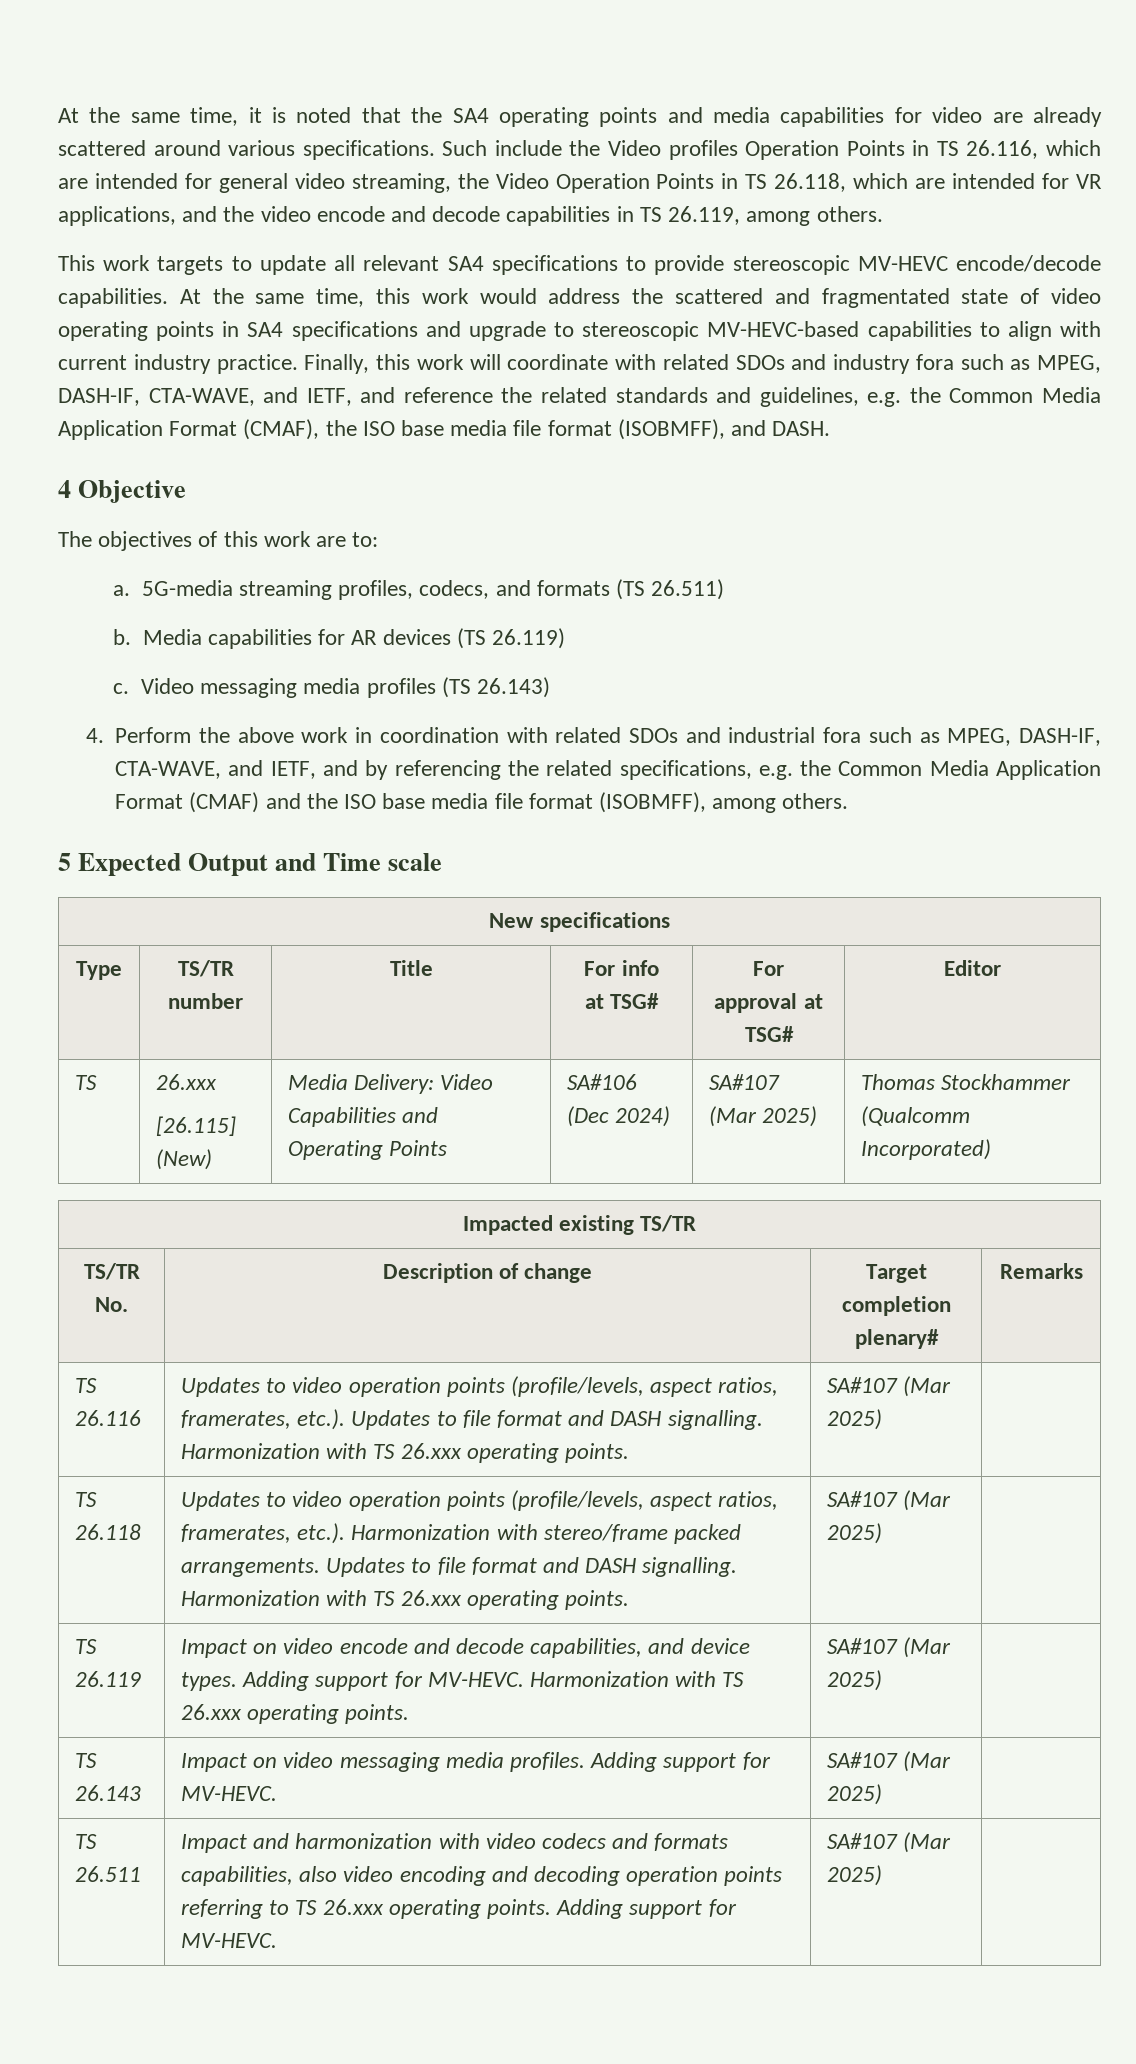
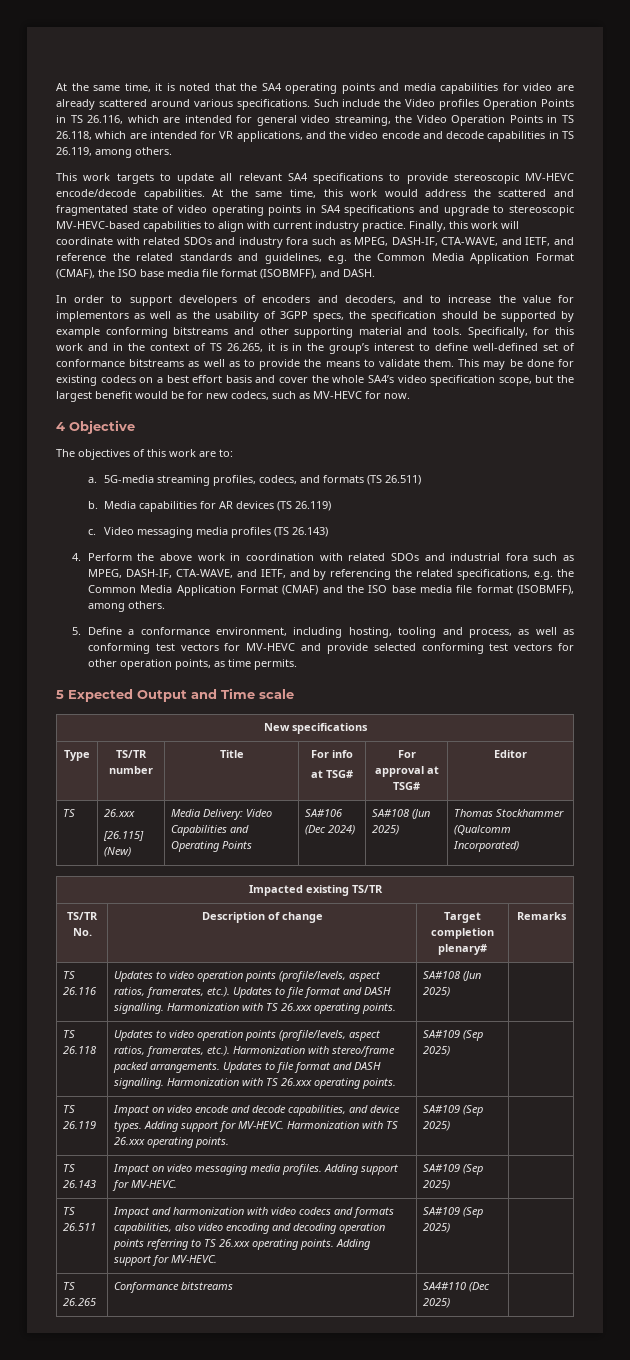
+ In order to support developers of encoders and decoders, and to increase the value for implementors as well as the usability of 3GPP specs, the specification should be supported by example conforming bitstreams and other supporting material and tools. Specifically, for this work and in the context of TS 26.265, it is in the group’s interest to define well-defined set of conformance bitstreams as well as to provide the means to validate them. This may be done for existing codecs on a best effort basis and cover the whole SA4’s video specification scope, but the largest benefit would be for new codecs, such as MV-HEVC for now.
+ 5. Define a conformance environment, including hosting, tooling and process, as well as conforming test vectors for MV-HEVC and provide selected conforming test vectors for other operation points, as time permits.
  TS | 26.xxx
- [26.115] (New) | Media Delivery: Video Capabilities and Operating Points | SA#106 (Dec 2024) | SA#107 (Mar 2025) | Thomas Stockhammer (Qualcomm Incorporated)
+ [26.115] (New) | Media Delivery: Video Capabilities and Operating Points | SA#106 (Dec 2024) | SA#108 (Jun 2025) | Thomas Stockhammer (Qualcomm Incorporated)
- TS 26.116 | Updates to video operation points (profile/levels, aspect ratios, framerates, etc.). Updates to file format and DASH signalling. Harmonization with TS 26.xxx operating points. | SA#107 (Mar 2025) |
+ TS 26.116 | Updates to video operation points (profile/levels, aspect ratios, framerates, etc.). Updates to file format and DASH signalling. Harmonization with TS 26.xxx operating points. | SA#108 (Jun 2025) |
- TS 26.118 | Updates to video operation points (profile/levels, aspect ratios, framerates, etc.). Harmonization with stereo/frame packed arrangements. Updates to file format and DASH signalling. Harmonization with TS 26.xxx operating points. | SA#107 (Mar 2025) |
+ TS 26.118 | Updates to video operation points (profile/levels, aspect ratios, framerates, etc.). Harmonization with stereo/frame packed arrangements. Updates to file format and DASH signalling. Harmonization with TS 26.xxx operating points. | SA#109 (Sep 2025) |
- TS 26.119 | Impact on video encode and decode capabilities, and device types. Adding support for MV-HEVC. Harmonization with TS 26.xxx operating points. | SA#107 (Mar 2025) |
+ TS 26.119 | Impact on video encode and decode capabilities, and device types. Adding support for MV-HEVC. Harmonization with TS 26.xxx operating points. | SA#109 (Sep 2025) |
- TS 26.143 | Impact on video messaging media profiles. Adding support for MV-HEVC. | SA#107 (Mar 2025) |
+ TS 26.143 | Impact on video messaging media profiles. Adding support for MV-HEVC. | SA#109 (Sep 2025) |
- TS 26.511 | Impact and harmonization with video codecs and formats capabilities, also video encoding and decoding operation points referring to TS 26.xxx operating points. Adding support for MV-HEVC. | SA#107 (Mar 2025) |
+ TS 26.511 | Impact and harmonization with video codecs and formats capabilities, also video encoding and decoding operation points referring to TS 26.xxx operating points. Adding support for MV-HEVC. | SA#109 (Sep 2025) |
+ TS 26.265 | Conformance bitstreams | SA4#110 (Dec 2025) |

